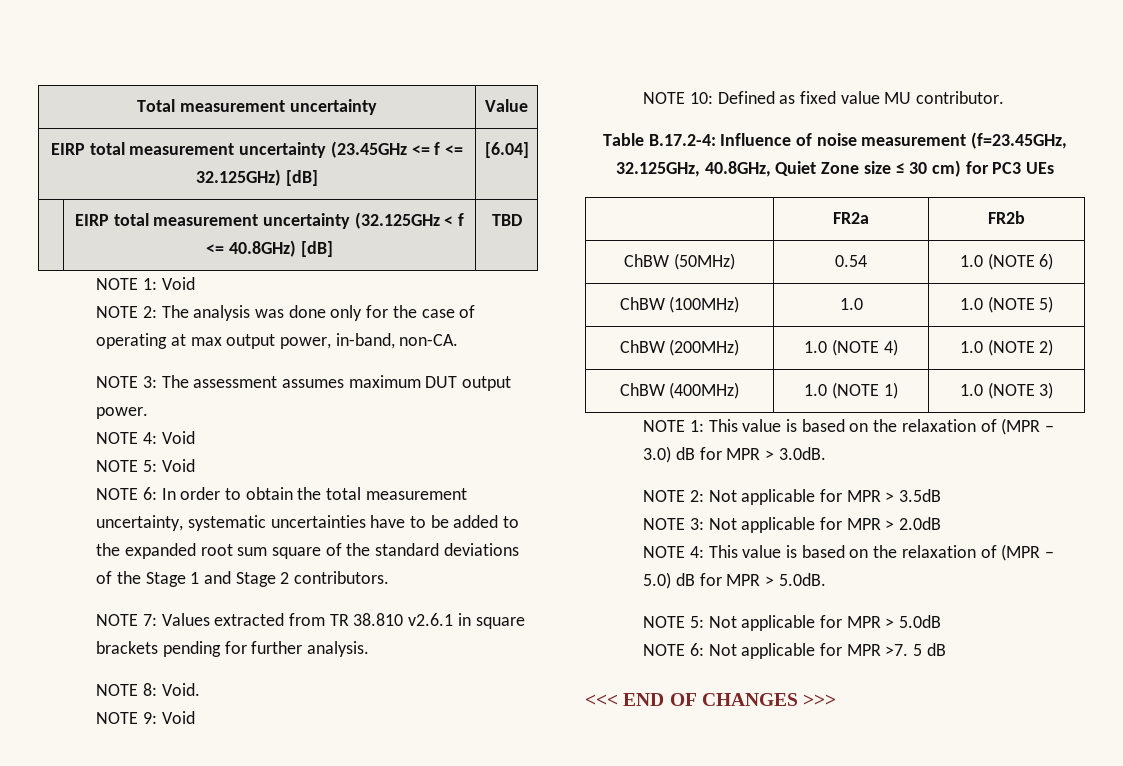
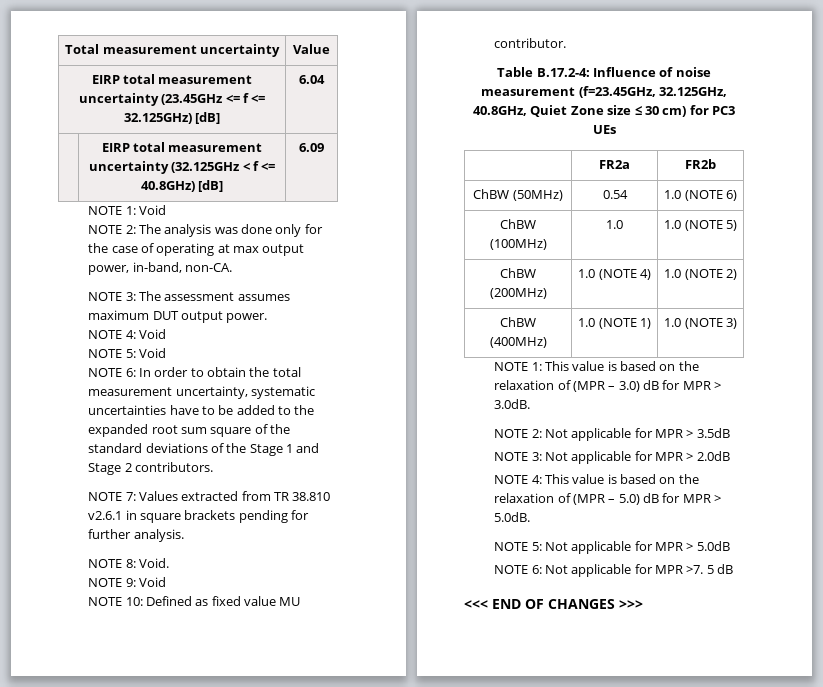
- EIRP total measurement uncertainty (23.45GHz <= f <= 32.125GHz) [dB] | [6.04]
+ EIRP total measurement uncertainty (23.45GHz <= f <= 32.125GHz) [dB] | 6.04
- | EIRP total measurement uncertainty (32.125GHz < f <= 40.8GHz) [dB] | TBD
+ | EIRP total measurement uncertainty (32.125GHz < f <= 40.8GHz) [dB] | 6.09

